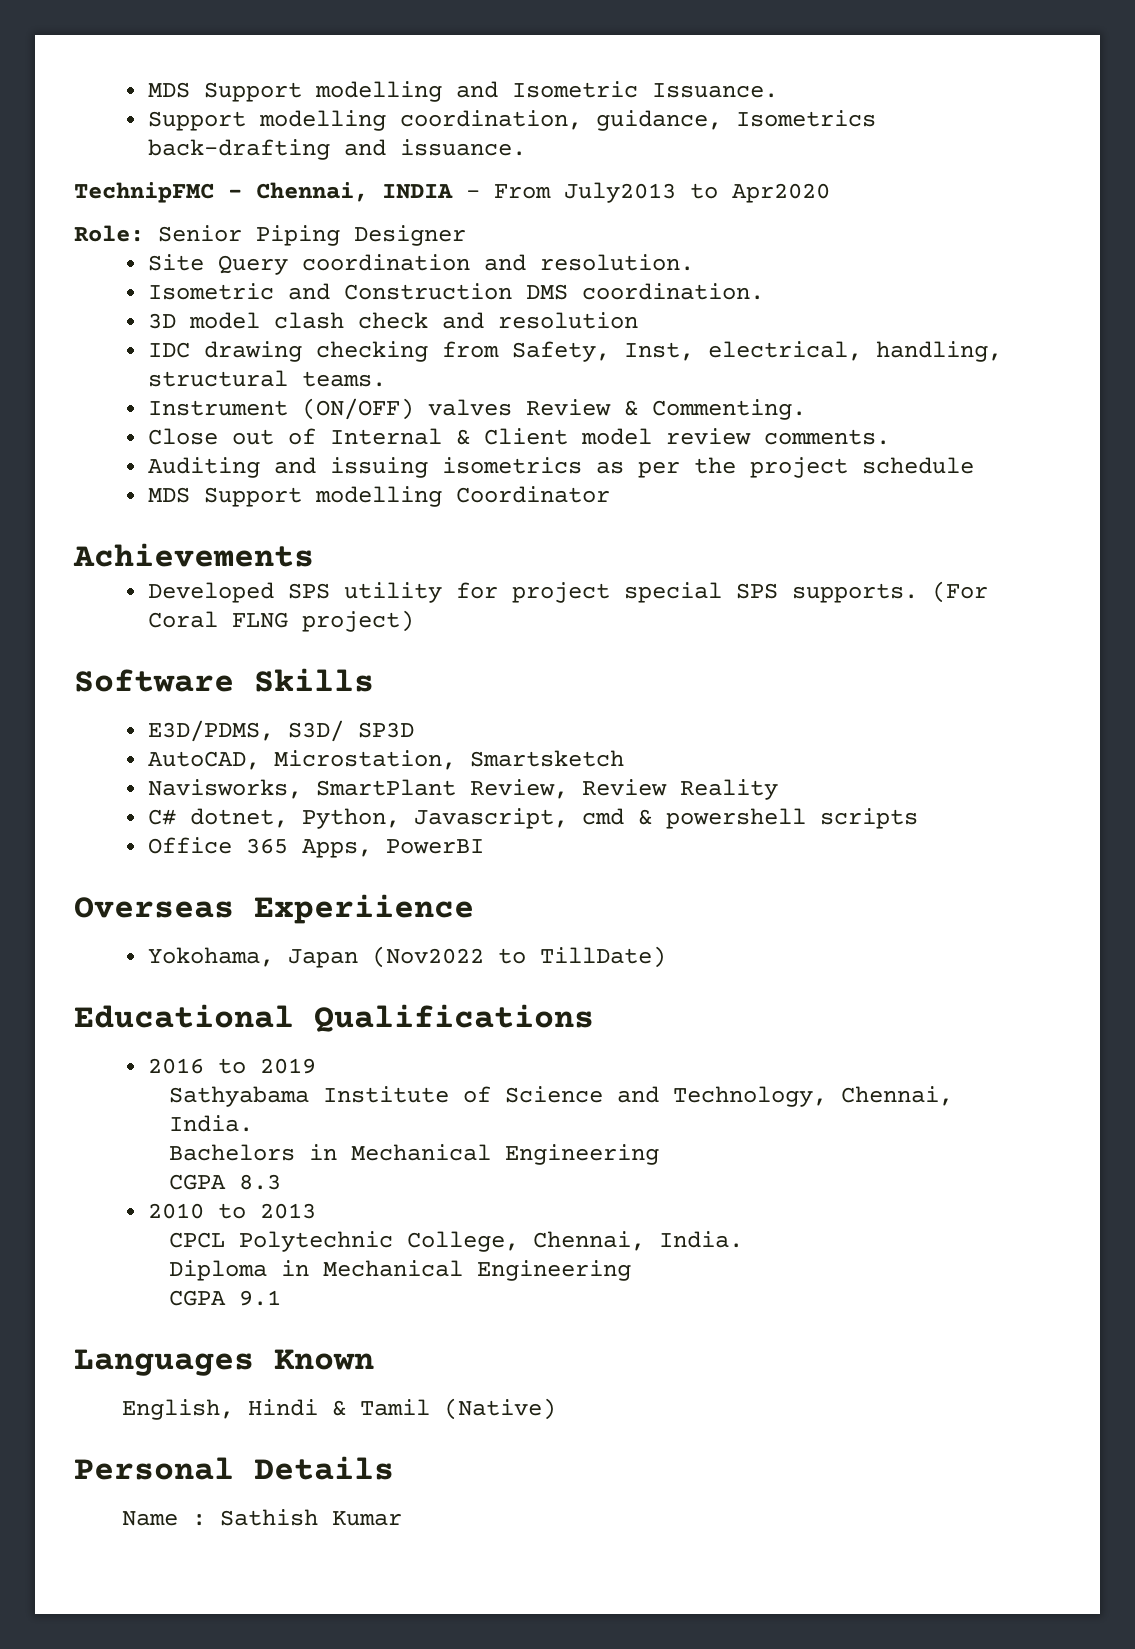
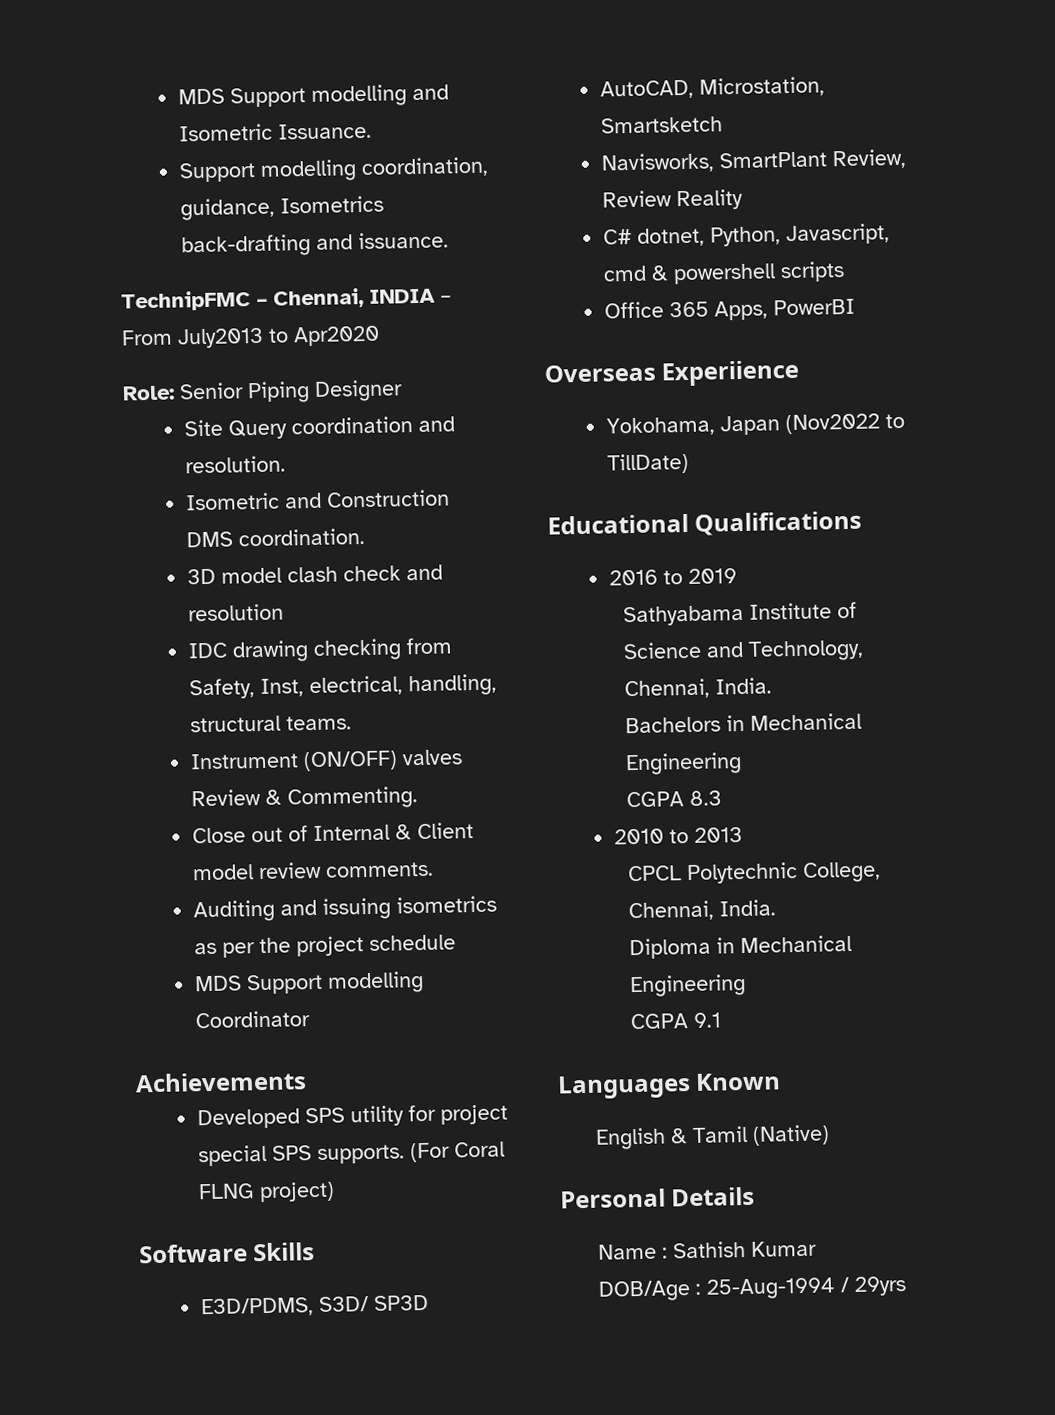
- English, Hindi & Tamil (Native)
+ English & Tamil (Native)
+ DOB/Age : 25-Aug-1994 / 29yrs

